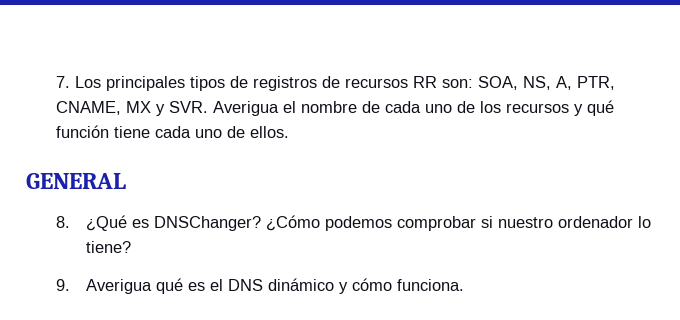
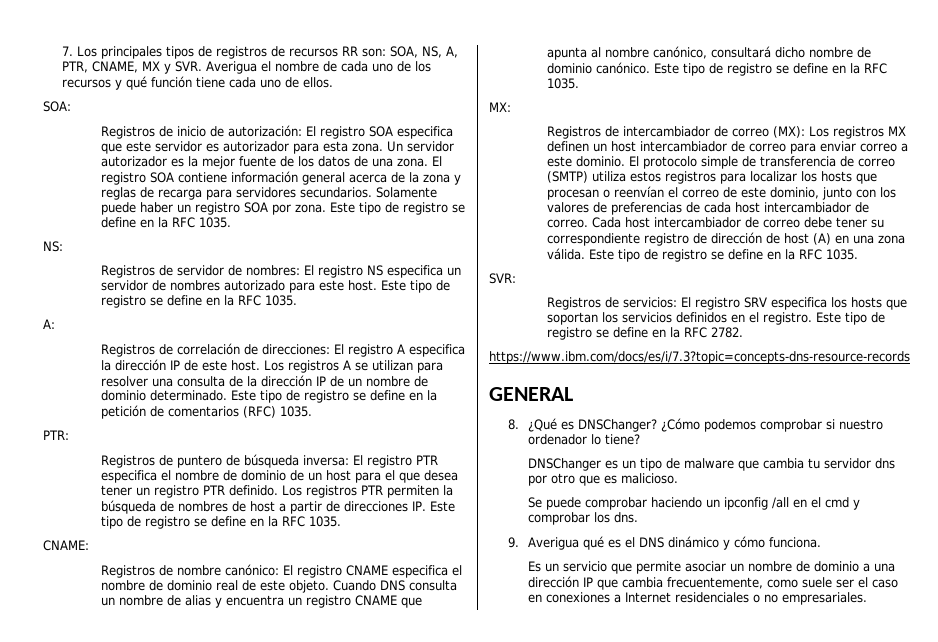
+ SOA:
+ Registros de inicio de autorización: El registro SOA especifica que este servidor es autorizador para esta zona. Un servidor autorizador es la mejor fuente de los datos de una zona. El registro SOA contiene información general acerca de la zona y reglas de recarga para servidores secundarios. Solamente puede haber un registro SOA por zona. Este tipo de registro se define en la RFC 1035.
+ NS:
+ Registros de servidor de nombres: El registro NS especifica un servidor de nombres autorizado para este host. Este tipo de registro se define en la RFC 1035.
+ A:
+ Registros de correlación de direcciones: El registro A especifica la dirección IP de este host. Los registros A se utilizan para resolver una consulta de la dirección IP de un nombre de dominio determinado. Este tipo de registro se define en la petición de comentarios (RFC) 1035.
+ PTR:
+ Registros de puntero de búsqueda inversa: El registro PTR especifica el nombre de dominio de un host para el que desea tener un registro PTR definido. Los registros PTR permiten la búsqueda de nombres de host a partir de direcciones IP. Este tipo de registro se define en la RFC 1035.
+ CNAME:
+ Registros de nombre canónico: El registro CNAME especifica el nombre de dominio real de este objeto. Cuando DNS consulta un nombre de alias y encuentra un registro CNAME que apunta al nombre canónico, consultará dicho nombre de dominio canónico. Este tipo de registro se define en la RFC 1035.
+ MX:
+ Registros de intercambiador de correo (MX): Los registros MX definen un host intercambiador de correo para enviar correo a este dominio. El protocolo simple de transferencia de correo (SMTP) utiliza estos registros para localizar los hosts que procesan o reenvían el correo de este dominio, junto con los valores de preferencias de cada host intercambiador de correo. Cada host intercambiador de correo debe tener su correspondiente registro de dirección de host (A) en una zona válida. Este tipo de registro se define en la RFC 1035.
+ SVR:
+ Registros de servicios: El registro SRV especifica los hosts que soportan los servicios definidos en el registro. Este tipo de registro se define en la RFC 2782.
+ https://www.ibm.com/docs/es/i/7.3?topic=concepts-dns-resource-records
+ DNSChanger es un tipo de malware que cambia tu servidor dns por otro que es malicioso.
+ Se puede comprobar haciendo un ipconfig /all en el cmd y comprobar los dns.
+ Es un servicio que permite asociar un nombre de dominio a una dirección IP que cambia frecuentemente, como suele ser el caso en conexiones a Internet residenciales o no empresariales.

